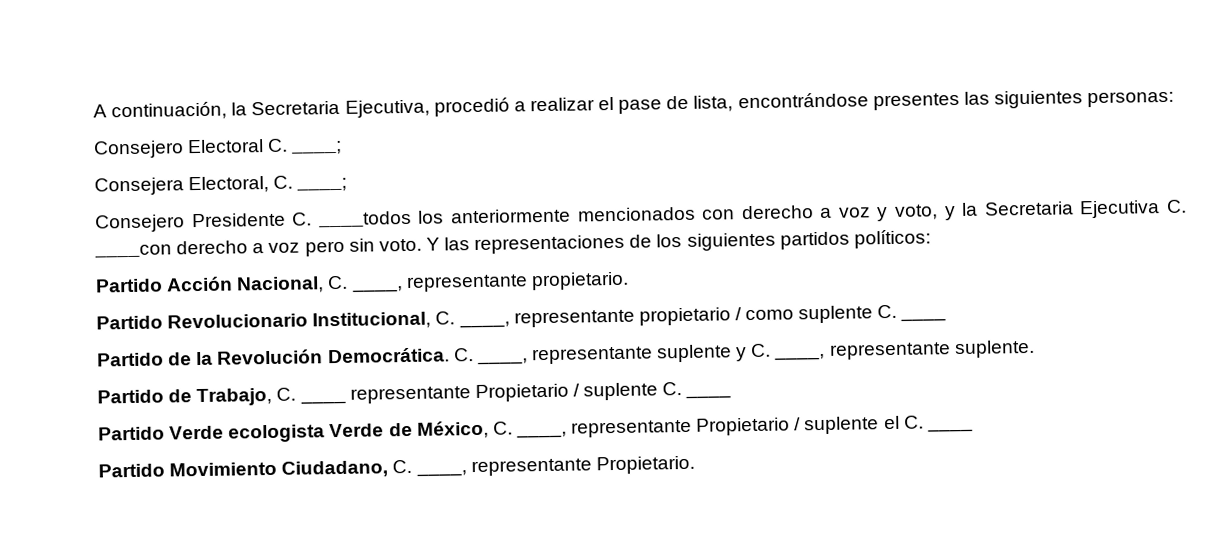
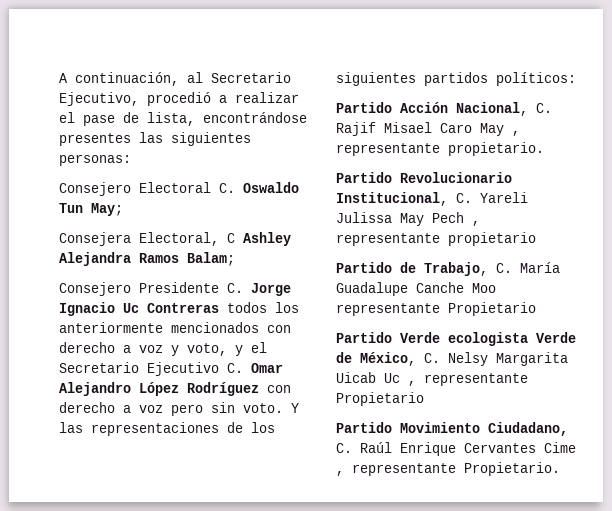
- A continuación, la Secretaria Ejecutiva, procedió a realizar el pase de lista, encontrándose presentes las siguientes personas:
+ A continuación, al Secretario Ejecutivo, procedió a realizar el pase de lista, encontrándose presentes las siguientes personas:
- Consejero Electoral C. ____;
+ Consejero Electoral C. Oswaldo Tun May;
- Consejera Electoral, C. ____;
- Consejero Presidente C. ____todos los anteriormente mencionados con derecho a voz y voto, y la Secretaria Ejecutiva C. ____con derecho a voz pero sin voto.
+ Consejera Electoral, C Ashley Alejandra Ramos Balam;
+ Consejero Presidente C. Jorge Ignacio Uc Contreras todos los anteriormente mencionados con derecho a voz y voto, y el Secretario Ejecutivo C. Omar Alejandro López Rodríguez con derecho a voz pero sin voto.
- Partido Acción Nacional, C. ____, representante propietario.
+ Partido Acción Nacional, C. Rajif Misael Caro May , representante propietario.
- Partido Revolucionario Institucional, C. ____, representante propietario / como suplente C. ____
- Partido de la Revolución Democrática. C. ____, representante suplente y C. ____, representante suplente.
- Partido de Trabajo, C. ____ representante Propietario / suplente C. ____
+ Partido Revolucionario Institucional, C. Yareli Julissa May Pech , representante propietario
+ Partido de Trabajo, C. María Guadalupe Canche Moo representante Propietario
- Partido Verde ecologista Verde de México, C. ____, representante Propietario / suplente el C. ____
+ Partido Verde ecologista Verde de México, C. Nelsy Margarita Uicab Uc , representante Propietario
- Partido Movimiento Ciudadano, C. ____, representante Propietario.
+ Partido Movimiento Ciudadano, C. Raúl Enrique Cervantes Cime , representante Propietario.

